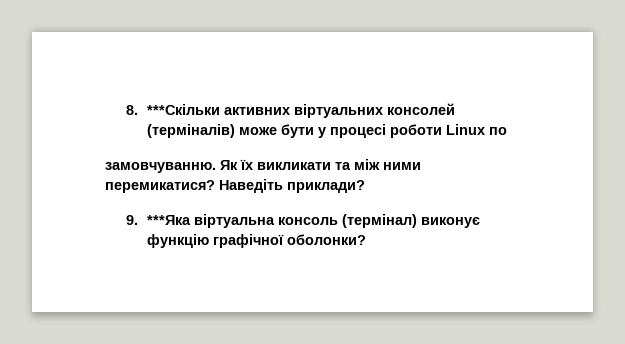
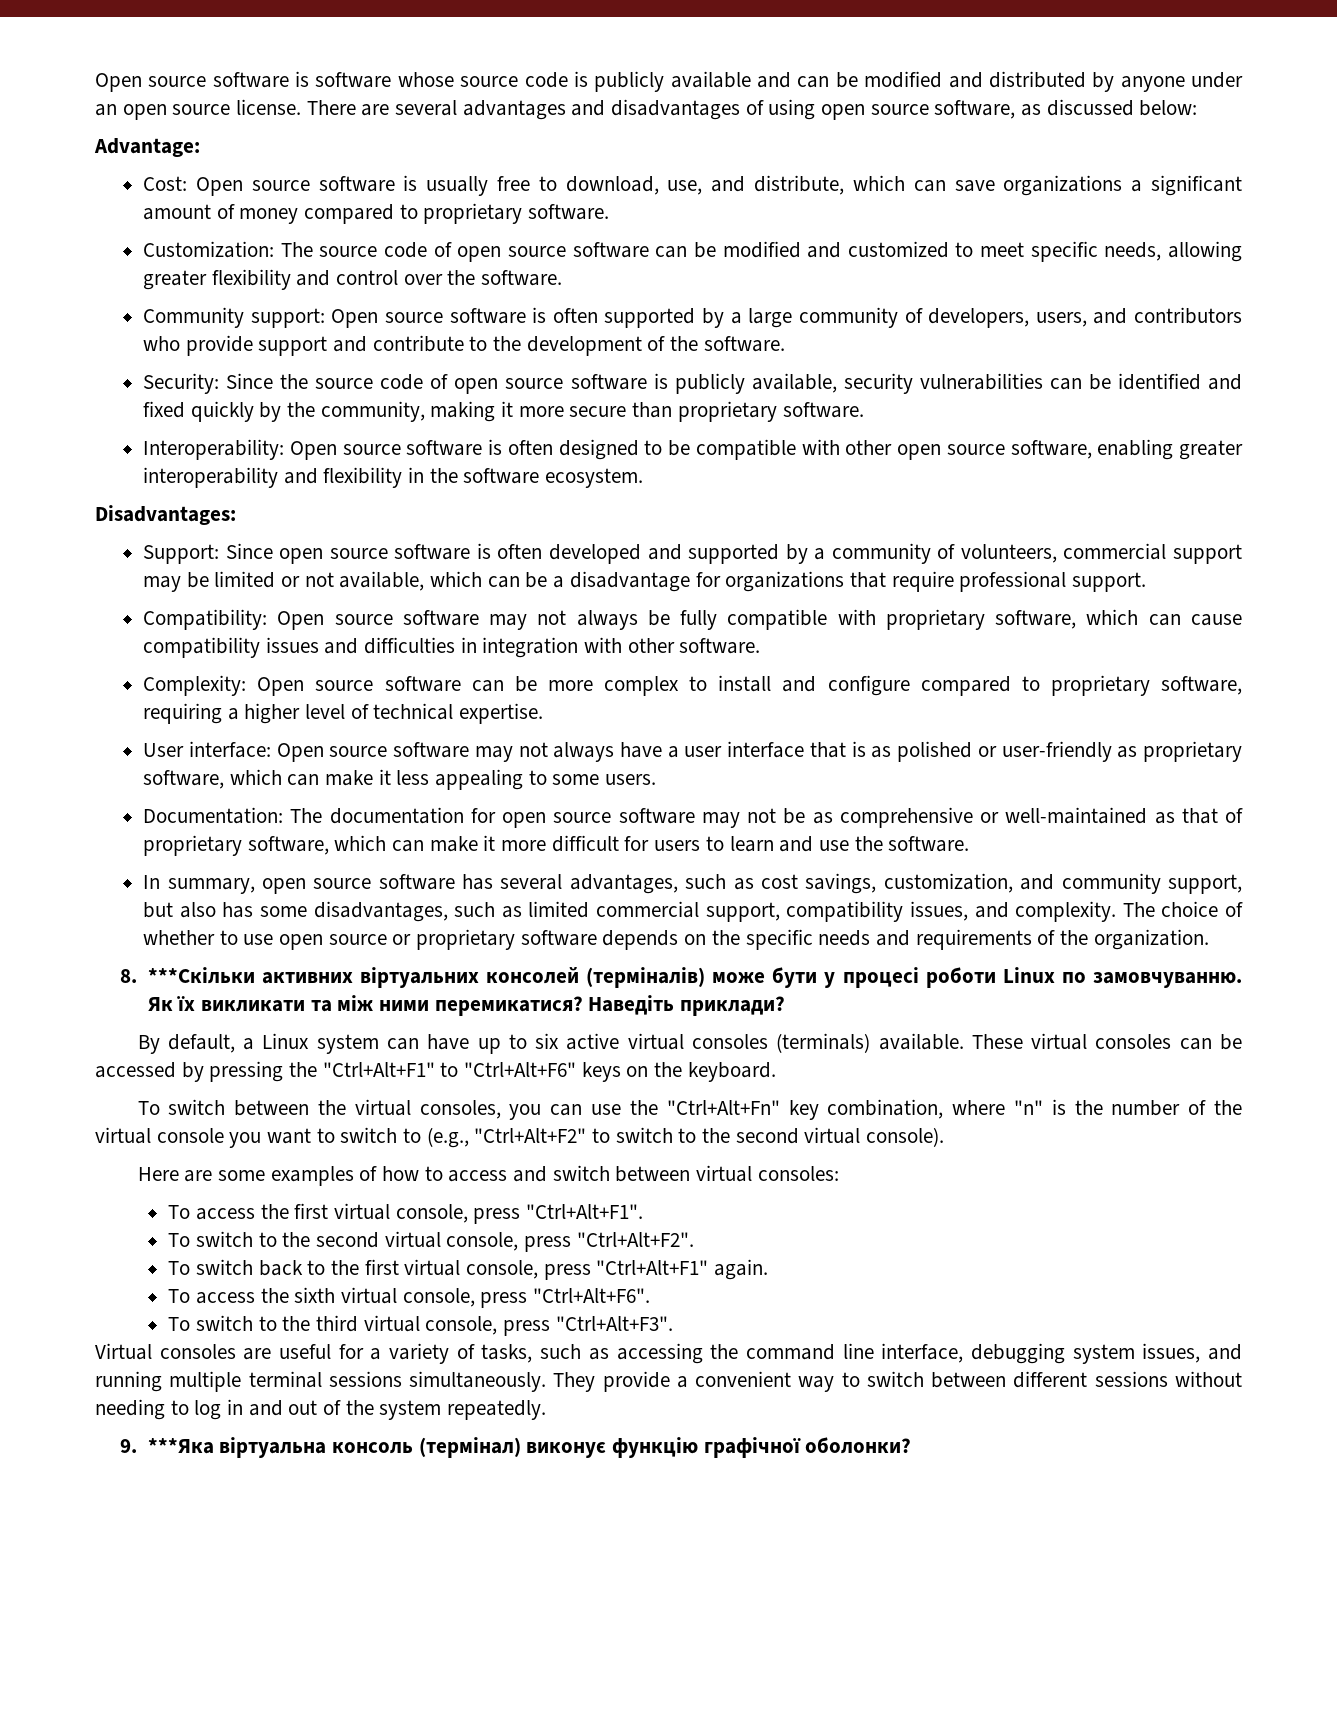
+ Open source software is software whose source code is publicly available and can be modified and distributed by anyone under an open source license. There are several advantages and disadvantages of using open source software, as discussed below:
+ Advantage:
+ Cost: Open source software is usually free to download, use, and distribute, which can save organizations a significant amount of money compared to proprietary software.
+ Customization: The source code of open source software can be modified and customized to meet specific needs, allowing greater flexibility and control over the software.
+ Community support: Open source software is often supported by a large community of developers, users, and contributors who provide support and contribute to the development of the software.
+ Security: Since the source code of open source software is publicly available, security vulnerabilities can be identified and fixed quickly by the community, making it more secure than proprietary software.
+ Interoperability: Open source software is often designed to be compatible with other open source software, enabling greater interoperability and flexibility in the software ecosystem.
+ Disadvantages:
+ Support: Since open source software is often developed and supported by a community of volunteers, commercial support may be limited or not available, which can be a disadvantage for organizations that require professional support.
+ Compatibility: Open source software may not always be fully compatible with proprietary software, which can cause compatibility issues and difficulties in integration with other software.
+ Complexity: Open source software can be more complex to install and configure compared to proprietary software, requiring a higher level of technical expertise.
+ User interface: Open source software may not always have a user interface that is as polished or user-friendly as proprietary software, which can make it less appealing to some users.
+ Documentation: The documentation for open source software may not be as comprehensive or well-maintained as that of proprietary software, which can make it more difficult for users to learn and use the software.
+ In summary, open source software has several advantages, such as cost savings, customization, and community support, but also has some disadvantages, such as limited commercial support, compatibility issues, and complexity. The choice of whether to use open source or proprietary software depends on the specific needs and requirements of the organization.
- 8. ***Скільки активних віртуальних консолей (терміналів) може бути у процесі роботи Linux по
- замовчуванню.
+ 8. ***Скільки активних віртуальних консолей (терміналів) може бути у процесі роботи Linux по замовчуванню.
+ By default, a Linux system can have up to six active virtual consoles (terminals) available. These virtual consoles can be accessed by pressing the "Ctrl+Alt+F1" to "Ctrl+Alt+F6" keys on the keyboard.
+ To switch between the virtual consoles, you can use the "Ctrl+Alt+Fn" key combination, where "n" is the number of the virtual console you want to switch to (e.g., "Ctrl+Alt+F2" to switch to the second virtual console).
+ Here are some examples of how to access and switch between virtual consoles:
+ To access the first virtual console, press "Ctrl+Alt+F1".
+ To switch to the second virtual console, press "Ctrl+Alt+F2".
+ To switch back to the first virtual console, press "Ctrl+Alt+F1" again.
+ To access the sixth virtual console, press "Ctrl+Alt+F6".
+ To switch to the third virtual console, press "Ctrl+Alt+F3".
+ Virtual consoles are useful for a variety of tasks, such as accessing the command line interface, debugging system issues, and running multiple terminal sessions simultaneously. They provide a convenient way to switch between different sessions without needing to log in and out of the system repeatedly.

